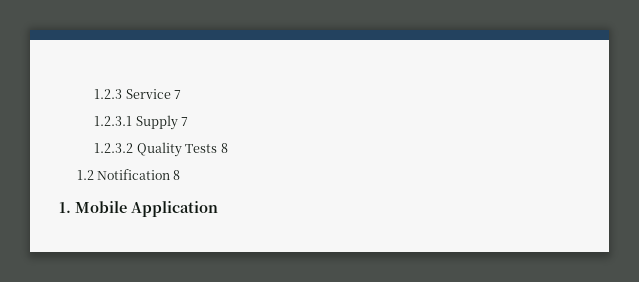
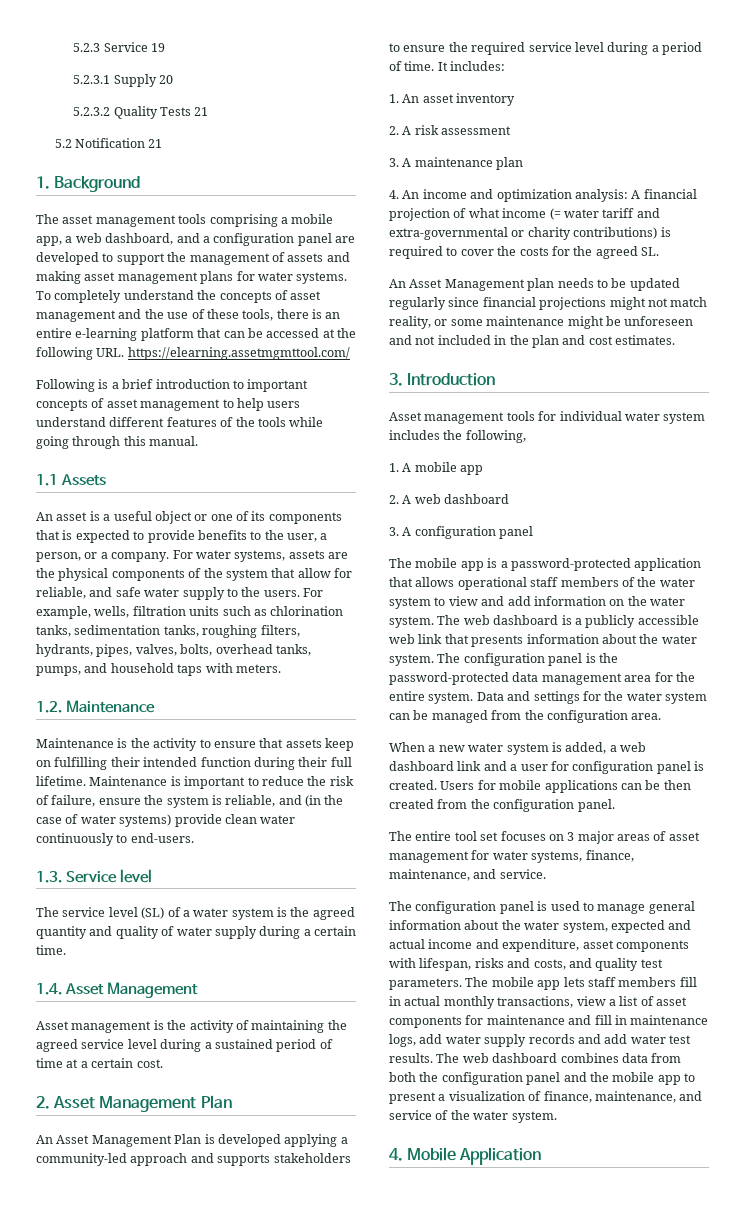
- 1.2.3 Service 7
- 1.2.3.1 Supply 7
- 1.2.3.2 Quality Tests 8
- 1.2 Notification 8
- 1. Mobile Application
+ 5.2.3 Service 19
+ 5.2.3.1 Supply 20
+ 5.2.3.2 Quality Tests 21
+ 5.2 Notification 21
+ 1. Background
+ The asset management tools comprising a mobile app, a web dashboard, and a configuration panel are developed to support the management of assets and making asset management plans for water systems. To completely understand the concepts of asset management and the use of these tools, there is an entire e-learning platform that can be accessed at the following URL. https://elearning.assetmgmttool.com/
+ Following is a brief introduction to important concepts of asset management to help users understand different features of the tools while going through this manual.
+ 1.1 Assets
+ An asset is a useful object or one of its components that is expected to provide benefits to the user, a person, or a company. For water systems, assets are the physical components of the system that allow for reliable, and safe water supply to the users. For example, wells, filtration units such as chlorination tanks, sedimentation tanks, roughing filters, hydrants, pipes, valves, bolts, overhead tanks, pumps, and household taps with meters.
+ 1.2. Maintenance
+ Maintenance is the activity to ensure that assets keep on fulfilling their intended function during their full lifetime. Maintenance is important to reduce the risk of failure, ensure the system is reliable, and (in the case of water systems) provide clean water continuously to end-users.
+ 1.3. Service level
+ The service level (SL) of a water system is the agreed quantity and quality of water supply during a certain time.
+ 1.4. Asset Management
+ Asset management is the activity of maintaining the agreed service level during a sustained period of time at a certain cost.
+ 2. Asset Management Plan
+ An Asset Management Plan is developed applying a community-led approach and supports stakeholders to ensure the required service level during a period of time. It includes:
+ 1. An asset inventory
+ 2. A risk assessment
+ 3. A maintenance plan
+ 4. An income and optimization analysis: A financial projection of what income (= water tariff and extra-governmental or charity contributions) is required to cover the costs for the agreed SL.
+ An Asset Management plan needs to be updated regularly since financial projections might not match reality, or some maintenance might be unforeseen and not included in the plan and cost estimates.
+ 3. Introduction
+ Asset management tools for individual water system includes the following,
+ 1. A mobile app
+ 2. A web dashboard
+ 3. A configuration panel
+ The mobile app is a password-protected application that allows operational staff members of the water system to view and add information on the water system. The web dashboard is a publicly accessible web link that presents information about the water system. The configuration panel is the password-protected data management area for the entire system. Data and settings for the water system can be managed from the configuration area.
+ When a new water system is added, a web dashboard link and a user for configuration panel is created. Users for mobile applications can be then created from the configuration panel.
+ The entire tool set focuses on 3 major areas of asset management for water systems, finance, maintenance, and service.
+ The configuration panel is used to manage general information about the water system, expected and actual income and expenditure, asset components with lifespan, risks and costs, and quality test parameters. The mobile app lets staff members fill in actual monthly transactions, view a list of asset components for maintenance and fill in maintenance logs, add water supply records and add water test results. The web dashboard combines data from both the configuration panel and the mobile app to present a visualization of finance, maintenance, and service of the water system.
+ 4. Mobile Application

